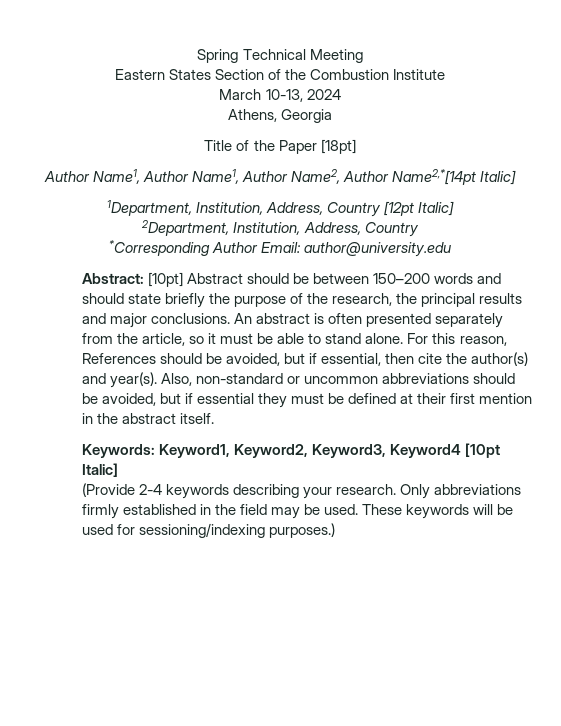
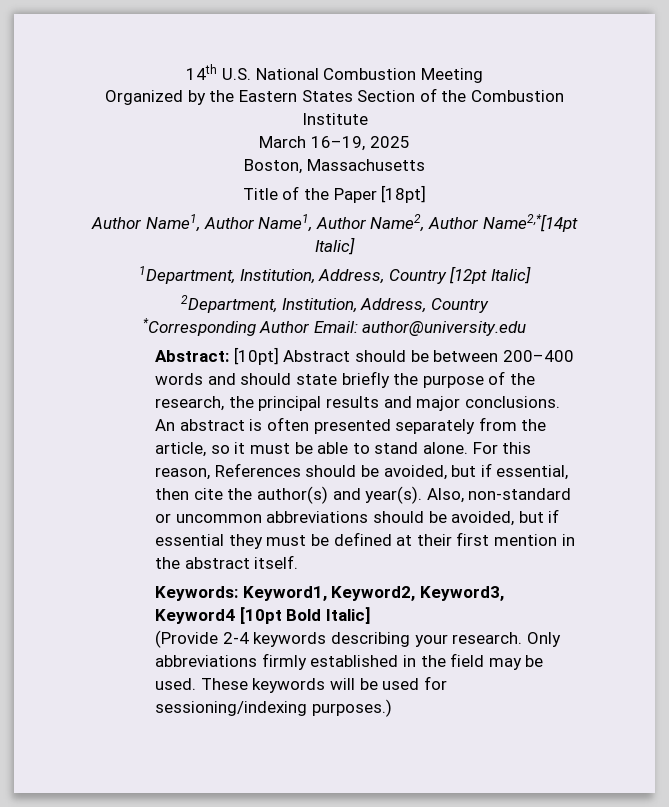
- Spring Technical Meeting
- Eastern States Section of the Combustion Institute
+ 14th U.S. National Combustion Meeting
+ Organized by the Eastern States Section of the Combustion Institute
- March 10-13, 2024
- Athens, Georgia
+ March 16–19, 2025
+ Boston, Massachusetts
- Abstract: [10pt] Abstract should be between 150–200 words and should state briefly the purpose of the research, the principal results and major conclusions.
+ Abstract: [10pt] Abstract should be between 200–400 words and should state briefly the purpose of the research, the principal results and major conclusions.
- Keywords: Keyword1, Keyword2, Keyword3, Keyword4 [10pt Italic]
+ Keywords: Keyword1, Keyword2, Keyword3, Keyword4 [10pt Bold Italic]

